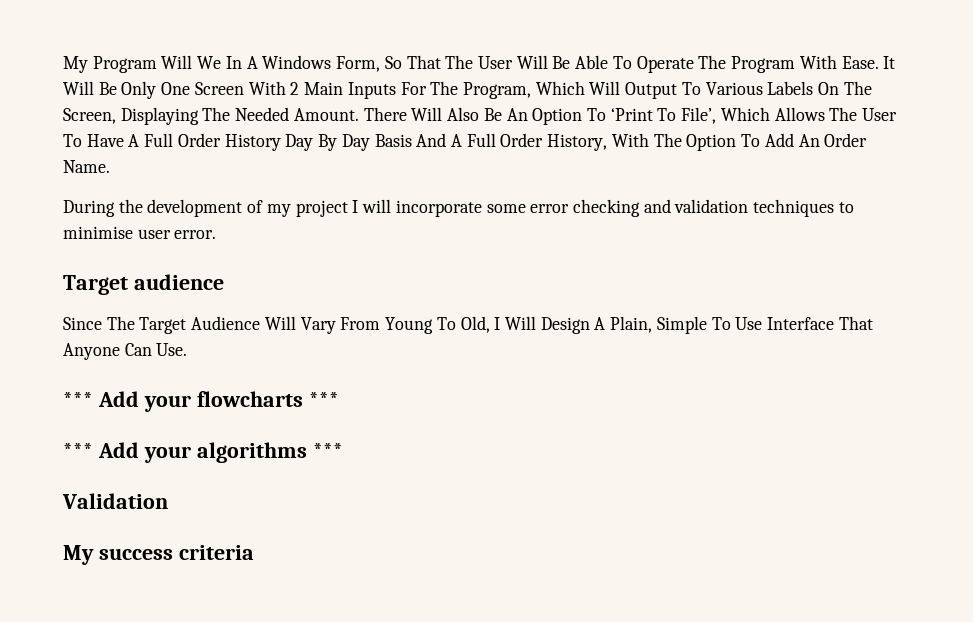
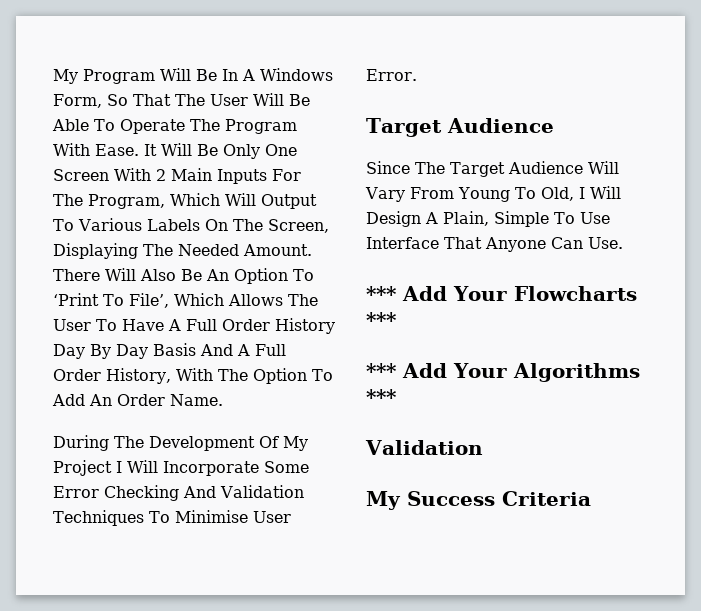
- My Program Will We In A Windows Form, So That The User Will Be Able To Operate The Program With Ease.
+ My Program Will Be In A Windows Form, So That The User Will Be Able To Operate The Program With Ease.
- During the development of my project I will incorporate some error checking and validation techniques to minimise user error.
- Target audience
+ During The Development Of My Project I Will Incorporate Some Error Checking And Validation Techniques To Minimise User Error.
+ Target Audience
- *** Add your flowcharts ***
+ *** Add Your Flowcharts ***
- *** Add your algorithms ***
+ *** Add Your Algorithms ***
- My success criteria
+ My Success Criteria

